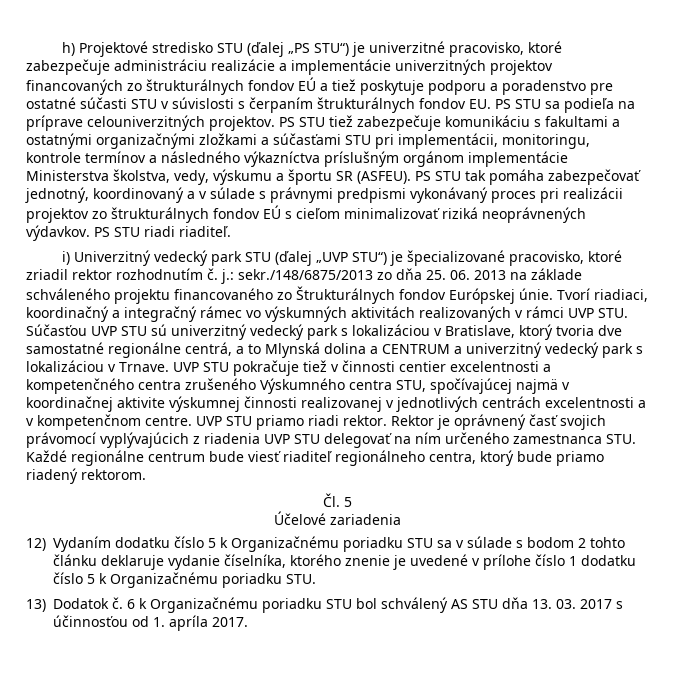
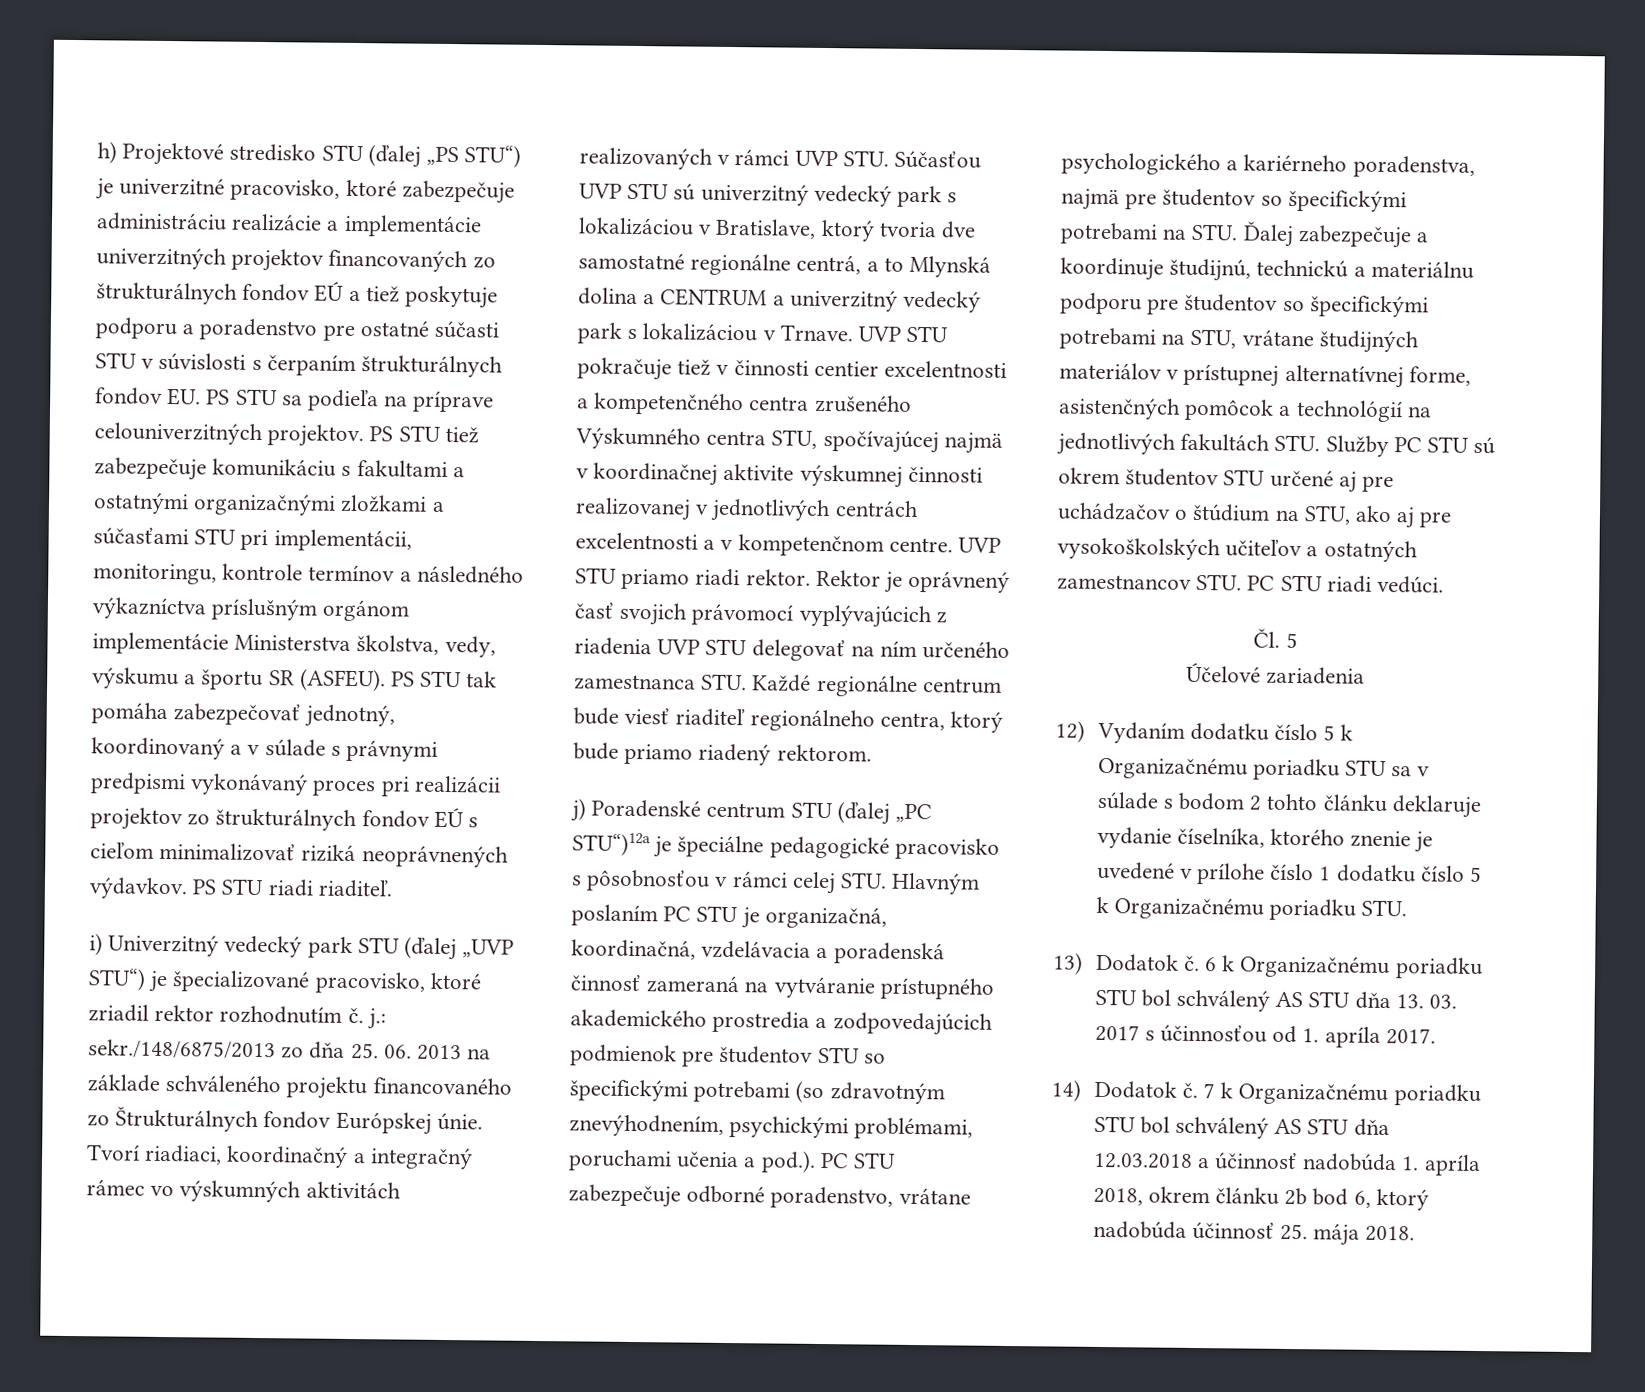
+ j) Poradenské centrum STU (ďalej „PC STU“)12a je špeciálne pedagogické pracovisko s pôsobnosťou v rámci celej STU. Hlavným poslaním PC STU je organizačná, koordinačná, vzdelávacia a poradenská činnosť zameraná na vytváranie prístupného akademického prostredia a zodpovedajúcich podmienok pre študentov STU so špecifickými potrebami (so zdravotným znevýhodnením, psychickými problémami, poruchami učenia a pod.). PC STU zabezpečuje odborné poradenstvo, vrátane psychologického a kariérneho poradenstva, najmä pre študentov so špecifickými potrebami na STU. Ďalej zabezpečuje a koordinuje študijnú, technickú a materiálnu podporu pre študentov so špecifickými potrebami na STU, vrátane študijných materiálov v prístupnej alternatívnej forme, asistenčných pomôcok a technológií na jednotlivých fakultách STU. Služby PC STU sú okrem študentov STU určené aj pre uchádzačov o štúdium na STU, ako aj pre vysokoškolských učiteľov a ostatných zamestnancov STU. PC STU riadi vedúci.
+ 14) Dodatok č. 7 k Organizačnému poriadku STU bol schválený AS STU dňa 12.03.2018 a účinnosť nadobúda 1. apríla 2018, okrem článku 2b bod 6, ktorý nadobúda účinnosť 25. mája 2018.

